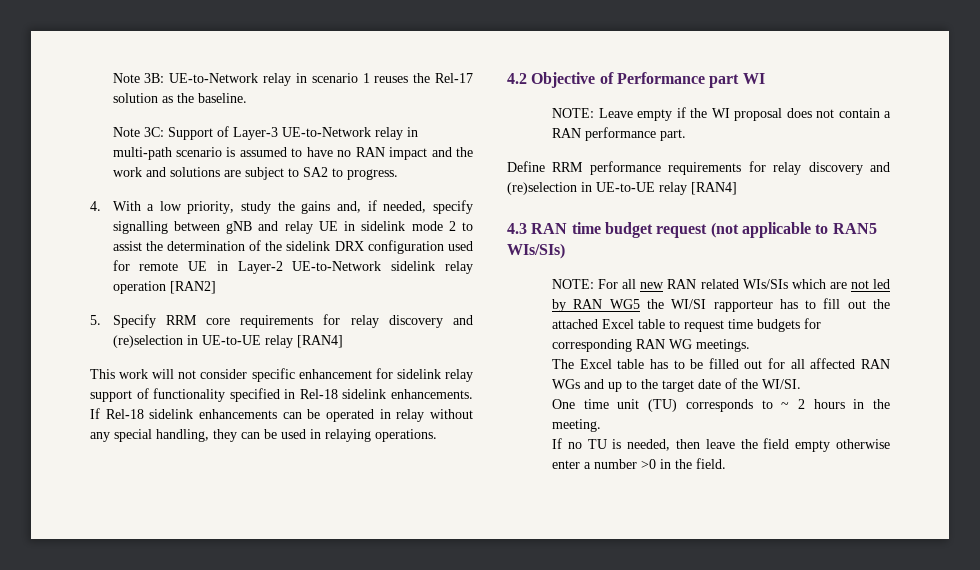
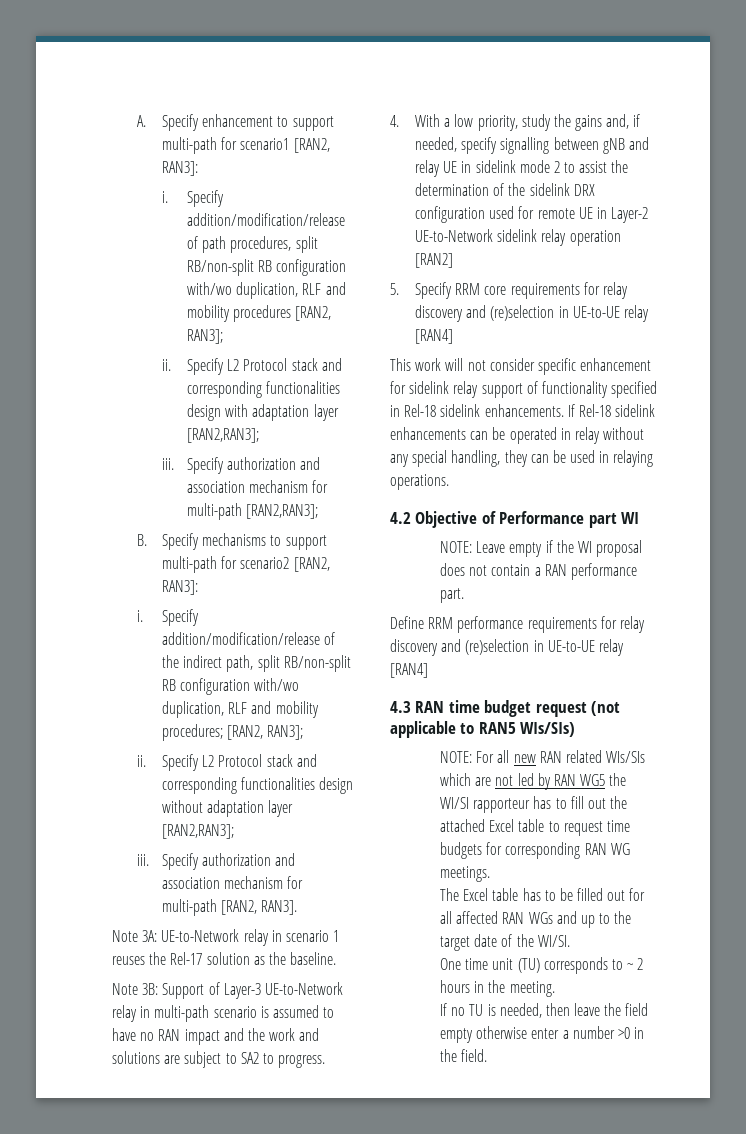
- Note 3B: UE-to-Network relay in scenario 1 reuses the Rel-17 solution as the baseline.
+ A. Specify enhancement to support multi-path for scenario1 [RAN2, RAN3]:
+ i. Specify addition/modification/release of path procedures, split RB/non-split RB configuration with/wo duplication, RLF and mobility procedures [RAN2, RAN3];
+ ii. Specify L2 Protocol stack and corresponding functionalities design with adaptation layer [RAN2,RAN3];
+ iii. Specify authorization and association mechanism for multi-path [RAN2,RAN3];
+ B. Specify mechanisms to support multi-path for scenario2 [RAN2, RAN3]:
+ i. Specify addition/modification/release of the indirect path, split RB/non-split RB configuration with/wo duplication, RLF and mobility procedures; [RAN2, RAN3];
+ ii. Specify L2 Protocol stack and corresponding functionalities design without adaptation layer [RAN2,RAN3];
+ iii. Specify authorization and association mechanism for multi-path [RAN2, RAN3].
+ Note 3A: UE-to-Network relay in scenario 1 reuses the Rel-17 solution as the baseline.
- Note 3C: Support of Layer-3 UE-to-Network relay in multi-path scenario is assumed to have no RAN impact and the work and solutions are subject to SA2 to progress.
+ Note 3B: Support of Layer-3 UE-to-Network relay in multi-path scenario is assumed to have no RAN impact and the work and solutions are subject to SA2 to progress.

